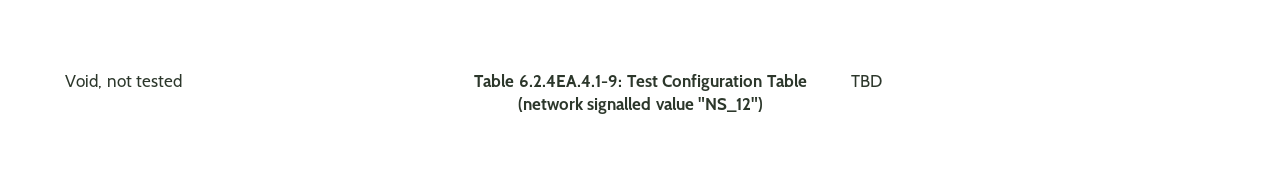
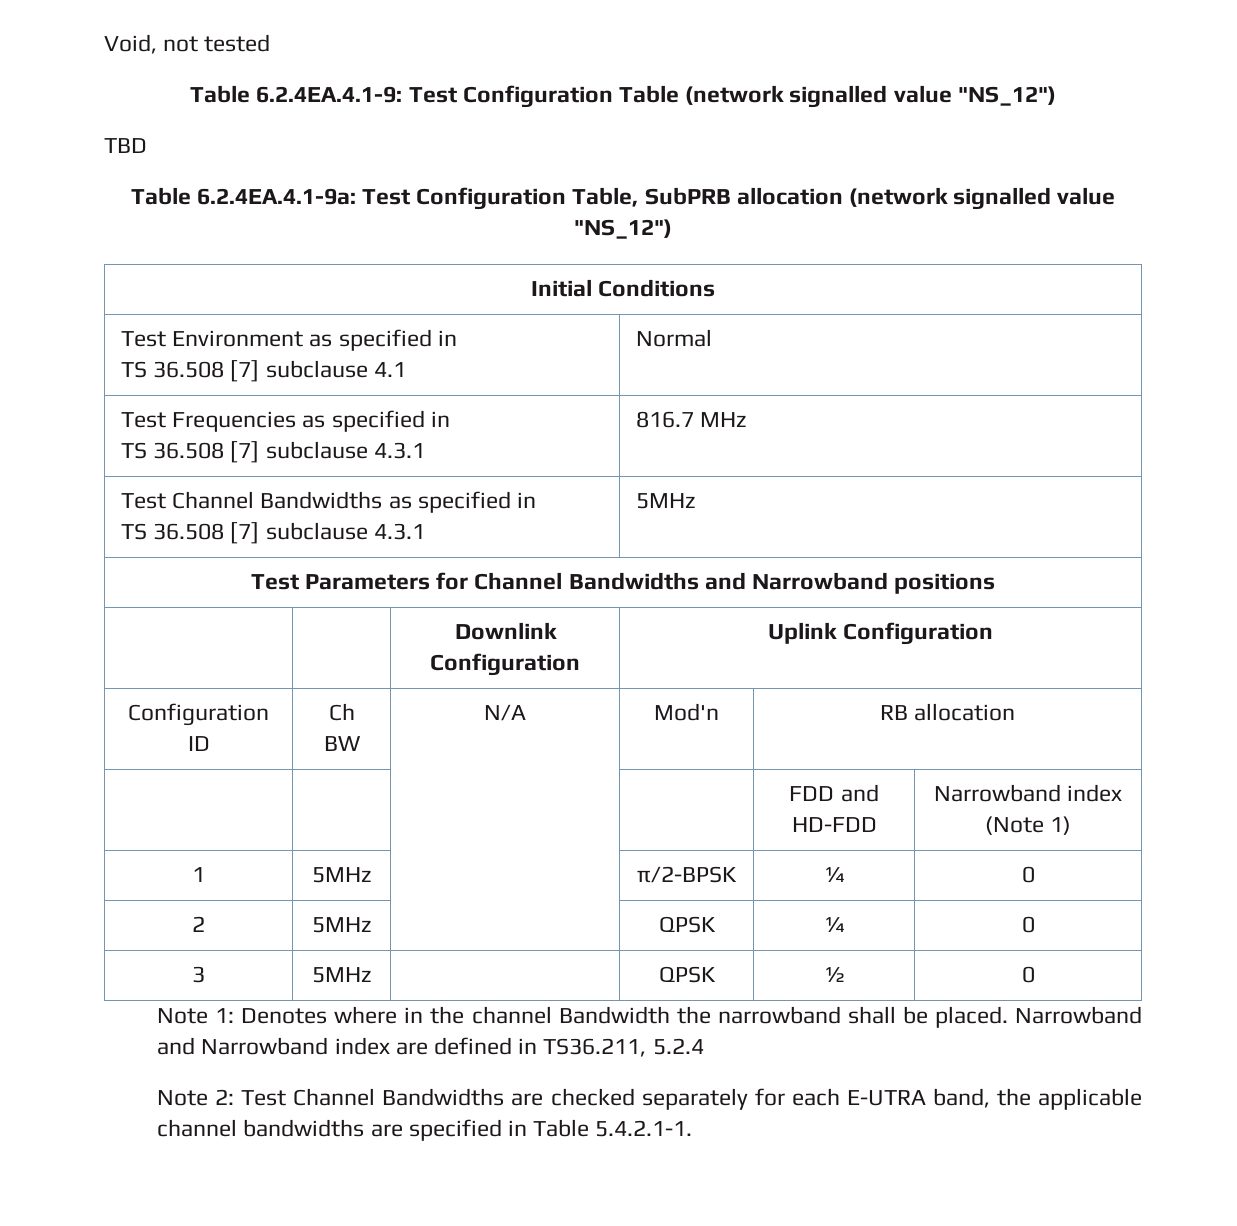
+ Table 6.2.4EA.4.1-9a: Test Configuration Table, SubPRB allocation (network signalled value "NS_12")
+ Initial Conditions
+ Test Environment as specified in
+ TS 36.508 [7] subclause 4.1 | Normal
+ Test Frequencies as specified in
+ TS 36.508 [7] subclause 4.3.1 | 816.7 MHz
+ Test Channel Bandwidths as specified in
+ TS 36.508 [7] subclause 4.3.1 | 5MHz
+ Test Parameters for Channel Bandwidths and Narrowband positions
+ | | Downlink Configuration | Uplink Configuration
+ Configuration ID | Ch BW | N/A | Mod'n | RB allocation
+ | | | | FDD and HD-FDD | Narrowband index (Note 1)
+ 1 | 5MHz | | π/2-BPSK | ¼ | 0
+ 2 | 5MHz | | QPSK | ¼ | 0
+ 3 | 5MHz | | QPSK | ½ | 0
+ Note 1: Denotes where in the channel Bandwidth the narrowband shall be placed. Narrowband and Narrowband index are defined in TS36.211, 5.2.4
+ Note 2: Test Channel Bandwidths are checked separately for each E-UTRA band, the applicable channel bandwidths are specified in Table 5.4.2.1-1.

